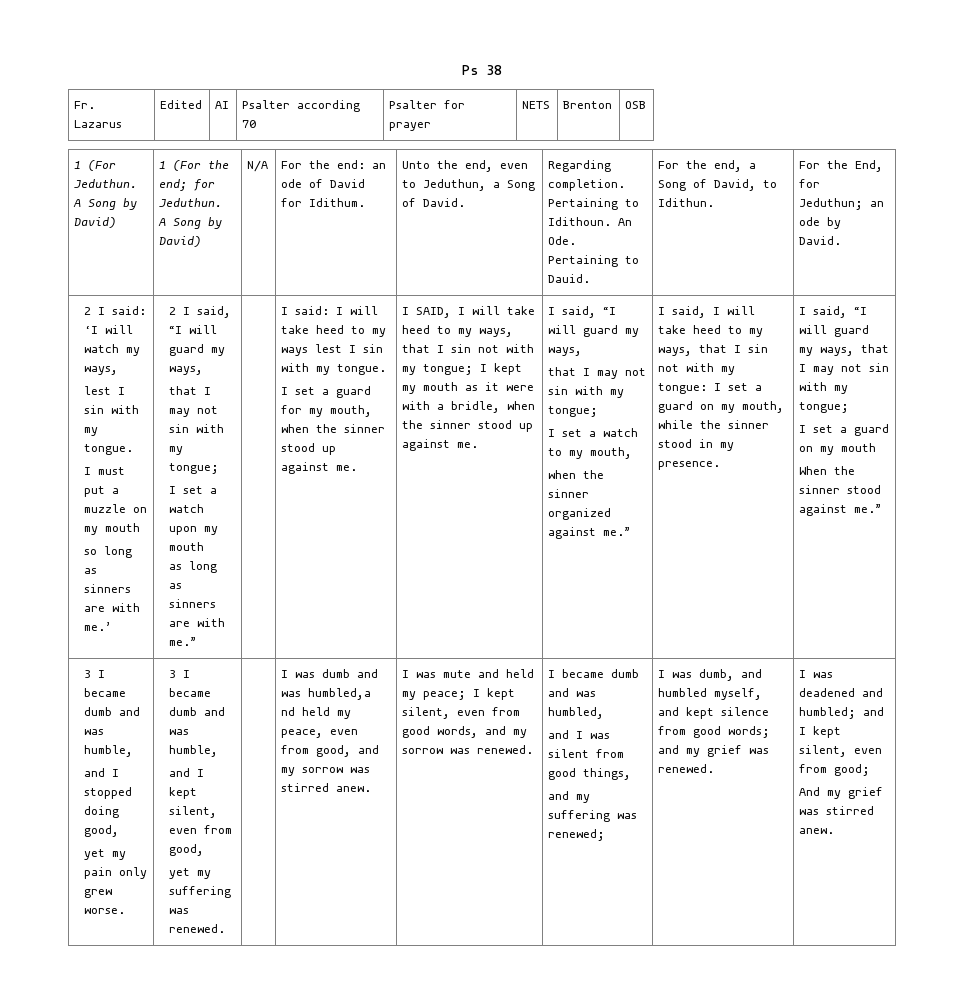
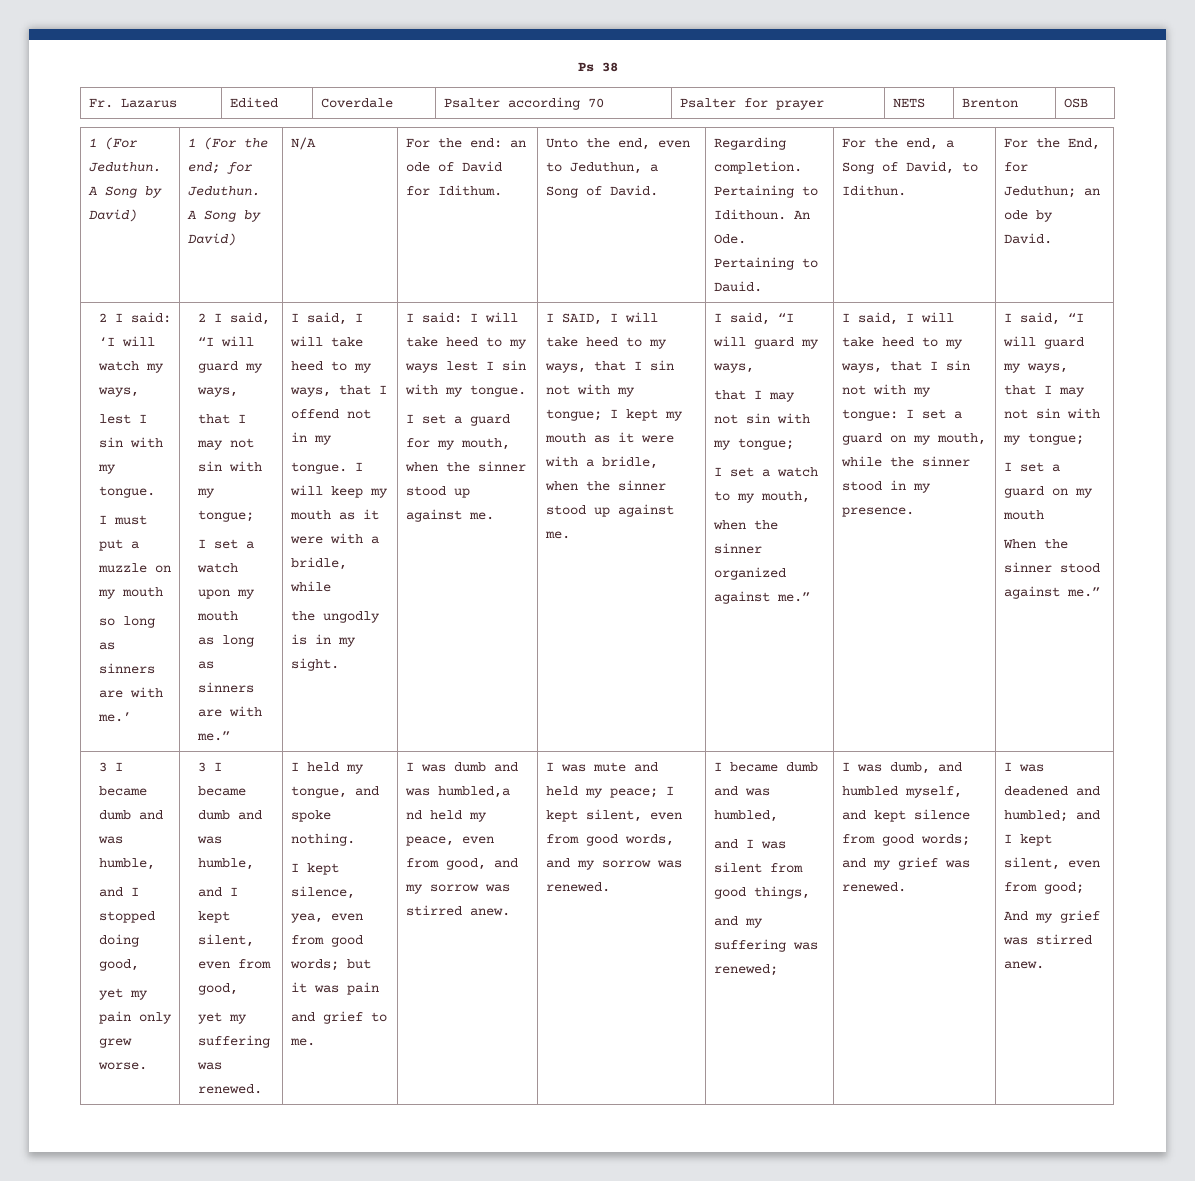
- Fr. Lazarus | Edited | AI | Psalter according 70 | Psalter for prayer | NETS | Brenton | OSB
+ Fr. Lazarus | Edited | Coverdale | Psalter according 70 | Psalter for prayer | NETS | Brenton | OSB
+ I said, I will take heed to my ways, that I offend not in my
+ tongue. I will keep my mouth as it were with a bridle, while
+ the ungodly is in my sight.
+ I held my tongue, and spoke nothing.
+ I kept silence, yea, even from good words; but it was pain
+ and grief to me.

